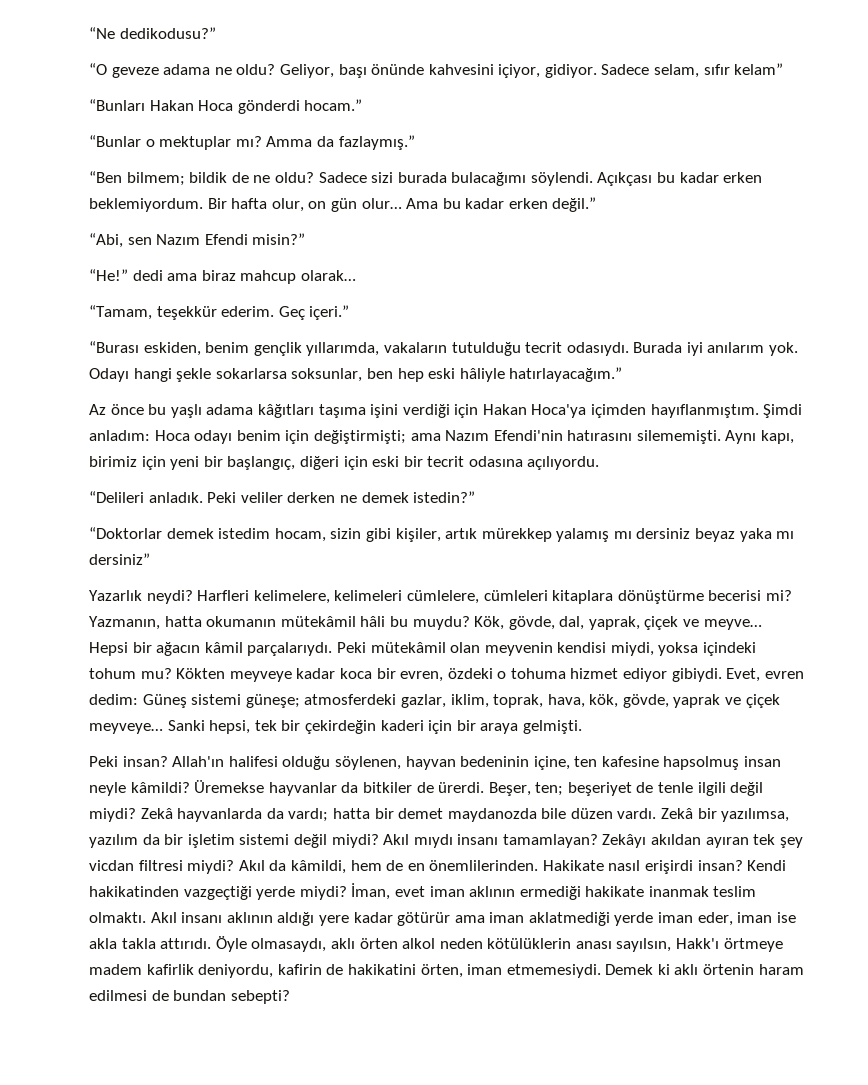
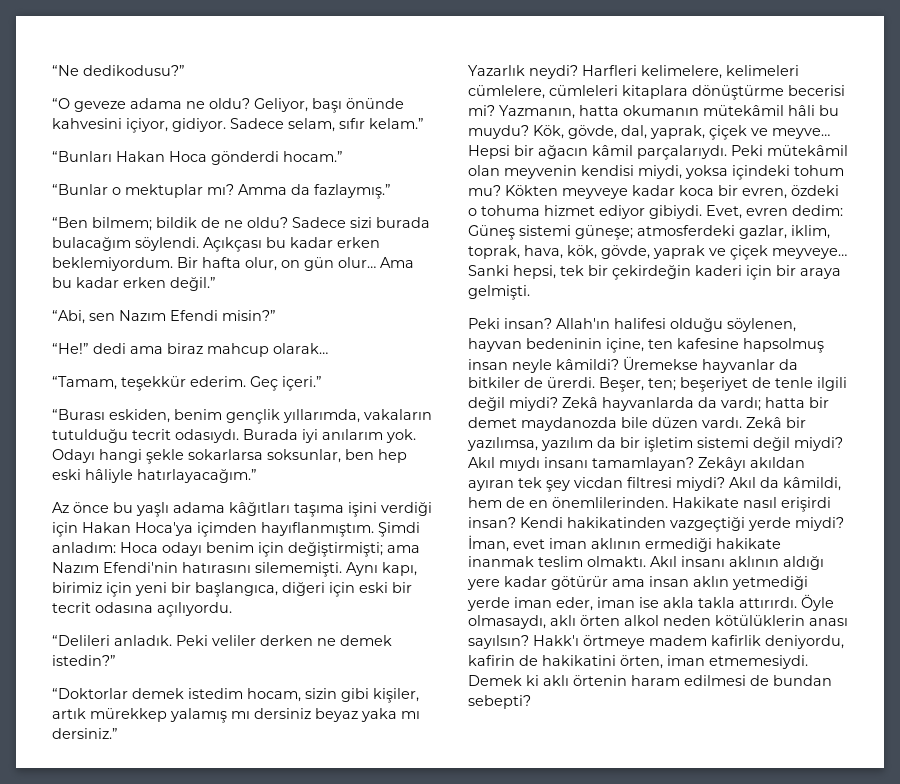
- Sadece selam, sıfır kelam”
+ Sadece selam, sıfır kelam.”
- Sadece sizi burada bulacağımı söylendi.
+ Sadece sizi burada bulacağım söylendi.
- Aynı kapı, birimiz için yeni bir başlangıç, diğeri için eski bir tecrit odasına açılıyordu.
+ Aynı kapı, birimiz için yeni bir başlangıca, diğeri için eski bir tecrit odasına açılıyordu.
- “Doktorlar demek istedim hocam, sizin gibi kişiler, artık mürekkep yalamış mı dersiniz beyaz yaka mı dersiniz”
+ “Doktorlar demek istedim hocam, sizin gibi kişiler, artık mürekkep yalamış mı dersiniz beyaz yaka mı dersiniz.”
- Akıl insanı aklının aldığı yere kadar götürür ama iman aklatmediği yerde iman eder, iman ise akla takla attırıdı.
+ Akıl insanı aklının aldığı yere kadar götürür ama insan aklın yetmediği yerde iman eder, iman ise akla takla attırırdı.
- Öyle olmasaydı, aklı örten alkol neden kötülüklerin anası sayılsın, Hakk'ı örtmeye madem kafirlik deniyordu, kafirin de hakikatini örten, iman etmemesiydi.
+ Öyle olmasaydı, aklı örten alkol neden kötülüklerin anası sayılsın? Hakk'ı örtmeye madem kafirlik deniyordu, kafirin de hakikatini örten, iman etmemesiydi.

